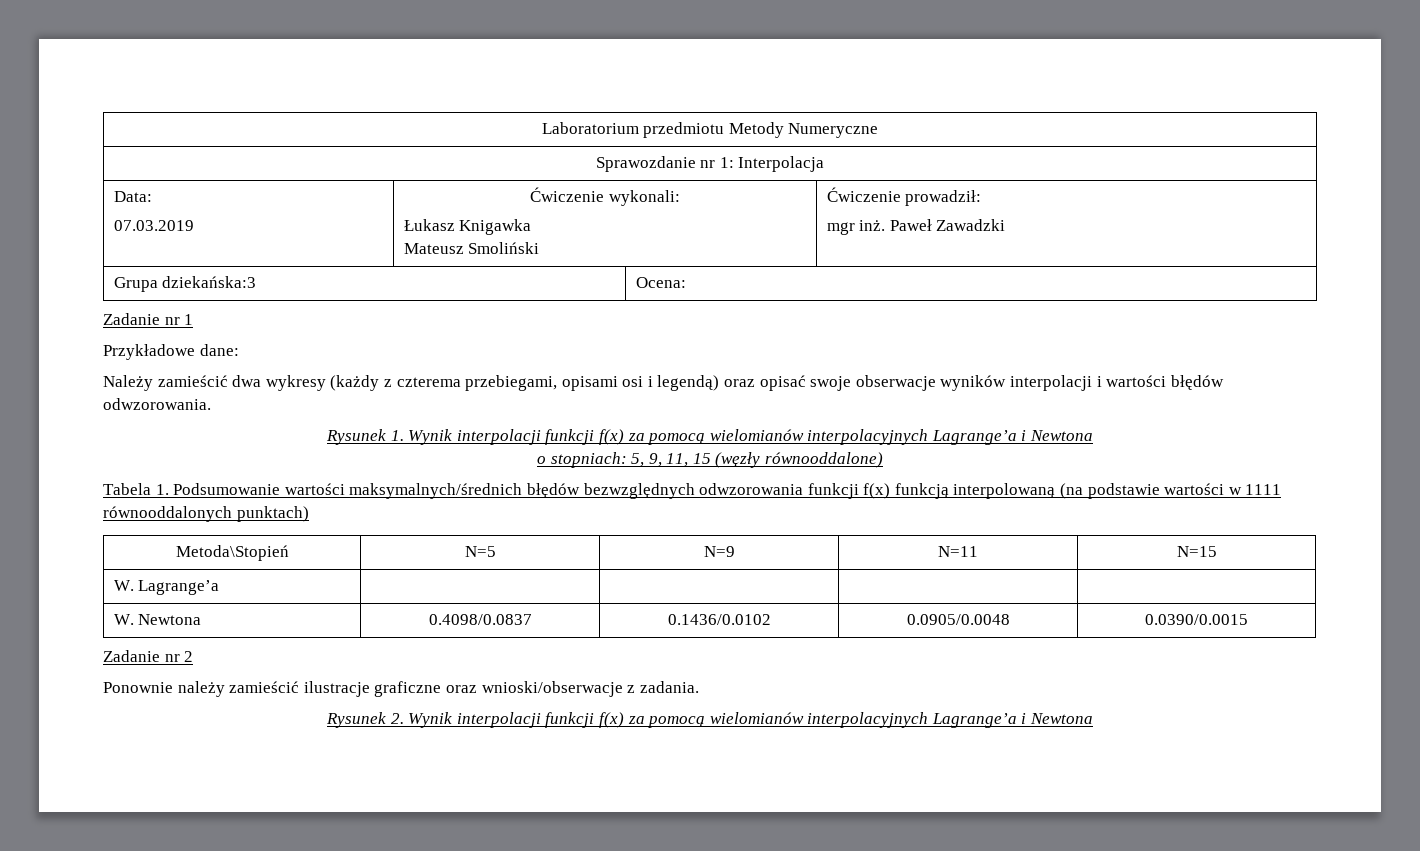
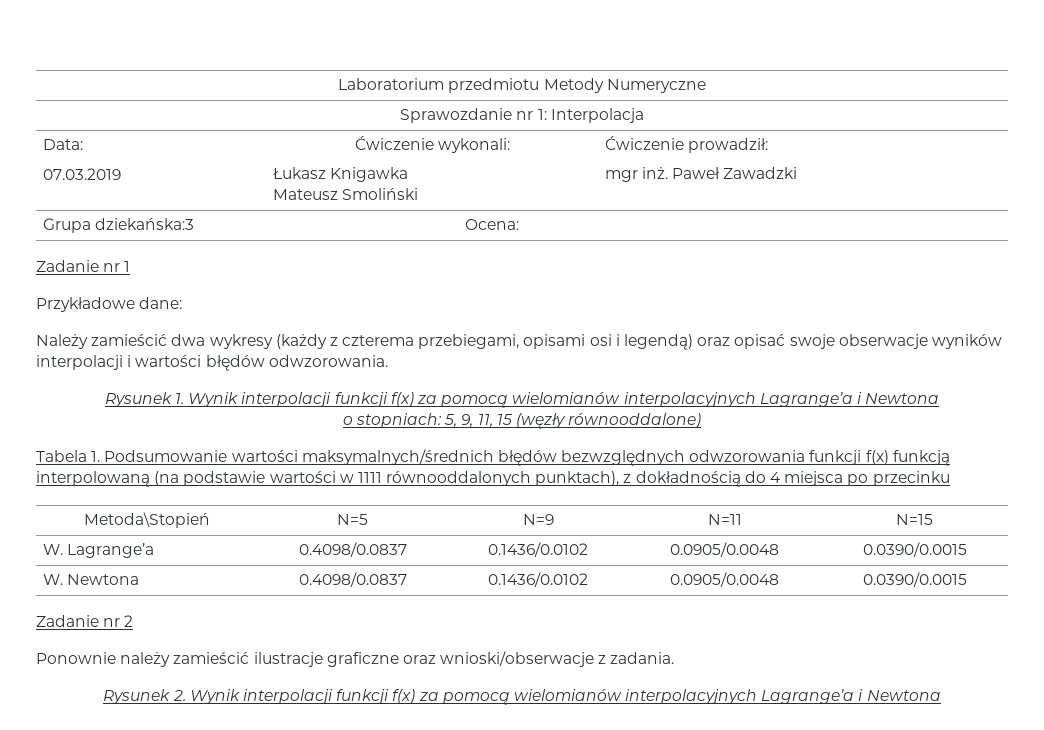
- Tabela 1. Podsumowanie wartości maksymalnych/średnich błędów bezwzględnych odwzorowania funkcji f(x) funkcją interpolowaną (na podstawie wartości w 1111 równooddalonych punktach)
+ Tabela 1. Podsumowanie wartości maksymalnych/średnich błędów bezwzględnych odwzorowania funkcji f(x) funkcją interpolowaną (na podstawie wartości w 1111 równooddalonych punktach), z dokładnością do 4 miejsca po przecinku
- W. Lagrange’a | | | |
+ W. Lagrange’a | 0.4098/0.0837 | 0.1436/0.0102 | 0.0905/0.0048 | 0.0390/0.0015

